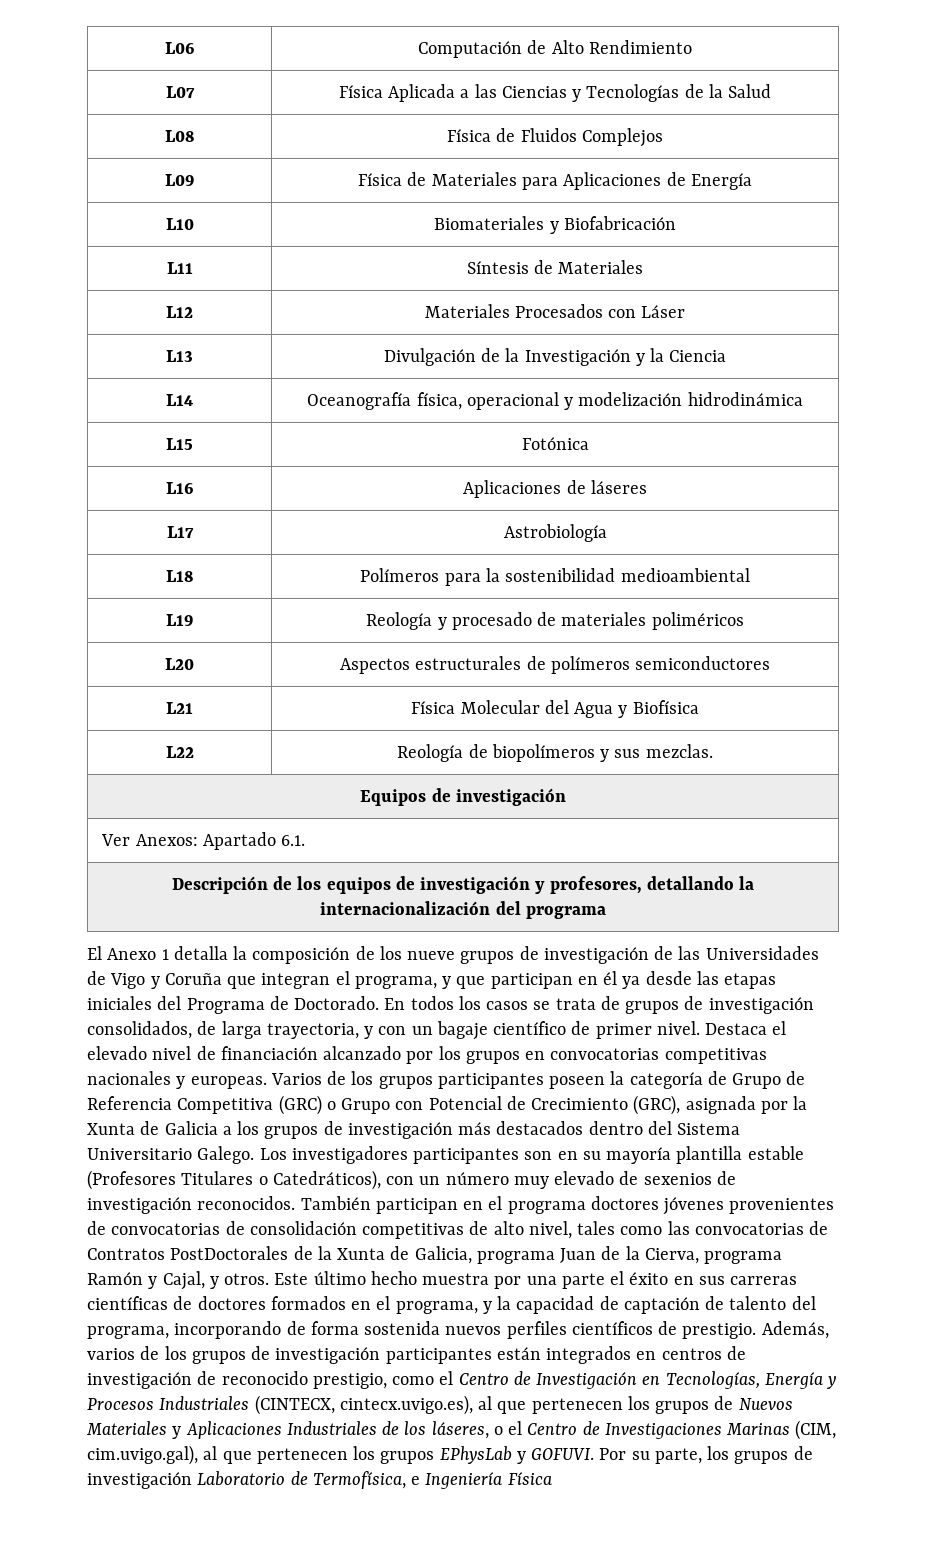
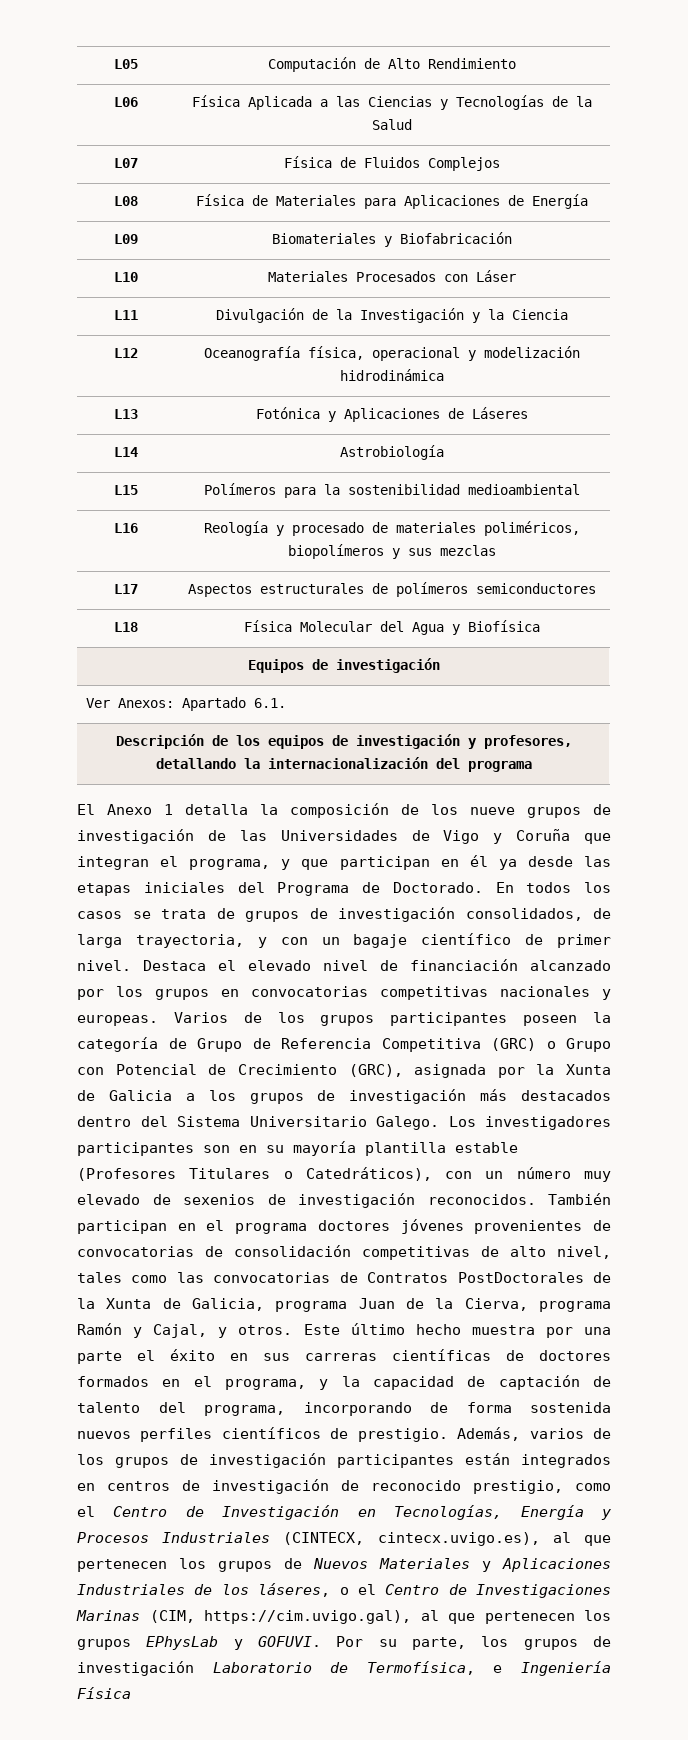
- L06 | Computación de Alto Rendimiento
+ L05 | Computación de Alto Rendimiento
- L07 | Física Aplicada a las Ciencias y Tecnologías de la Salud
+ L06 | Física Aplicada a las Ciencias y Tecnologías de la Salud
- L08 | Física de Fluidos Complejos
+ L07 | Física de Fluidos Complejos
- L09 | Física de Materiales para Aplicaciones de Energía
+ L08 | Física de Materiales para Aplicaciones de Energía
- L10 | Biomateriales y Biofabricación
+ L09 | Biomateriales y Biofabricación
- L11 | Síntesis de Materiales
- L12 | Materiales Procesados con Láser
+ L10 | Materiales Procesados con Láser
- L13 | Divulgación de la Investigación y la Ciencia
+ L11 | Divulgación de la Investigación y la Ciencia
- L14 | Oceanografía física, operacional y modelización hidrodinámica
+ L12 | Oceanografía física, operacional y modelización hidrodinámica
- L15 | Fotónica
- L16 | Aplicaciones de láseres
- L17 | Astrobiología
+ L13 | Fotónica y Aplicaciones de Láseres
+ L14 | Astrobiología
- L18 | Polímeros para la sostenibilidad medioambiental
+ L15 | Polímeros para la sostenibilidad medioambiental
- L19 | Reología y procesado de materiales poliméricos
- L20 | Aspectos estructurales de polímeros semiconductores
+ L16 | Reología y procesado de materiales poliméricos, biopolímeros y sus mezclas
+ L17 | Aspectos estructurales de polímeros semiconductores
- L21 | Física Molecular del Agua y Biofísica
+ L18 | Física Molecular del Agua y Biofísica
- L22 | Reología de biopolímeros y sus mezclas.
- Además, varios de los grupos de investigación participantes están integrados en centros de investigación de reconocido prestigio, como el Centro de Investigación en Tecnologías, Energía y Procesos Industriales (CINTECX, cintecx.uvigo.es), al que pertenecen los grupos de Nuevos Materiales y Aplicaciones Industriales de los láseres, o el Centro de Investigaciones Marinas (CIM, cim.uvigo.gal), al que pertenecen los grupos EPhysLab y GOFUVI.
+ Además, varios de los grupos de investigación participantes están integrados en centros de investigación de reconocido prestigio, como el Centro de Investigación en Tecnologías, Energía y Procesos Industriales (CINTECX, cintecx.uvigo.es), al que pertenecen los grupos de Nuevos Materiales y Aplicaciones Industriales de los láseres, o el Centro de Investigaciones Marinas (CIM, https://cim.uvigo.gal), al que pertenecen los grupos EPhysLab y GOFUVI.

